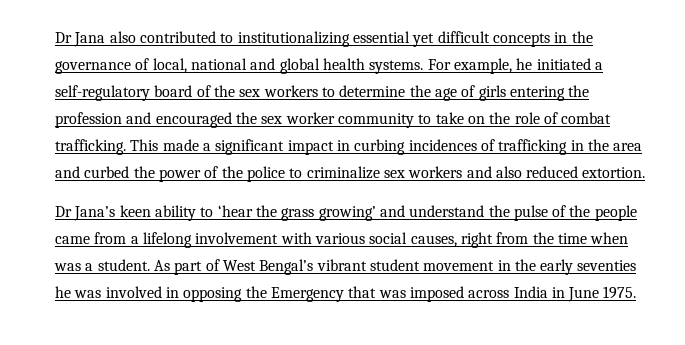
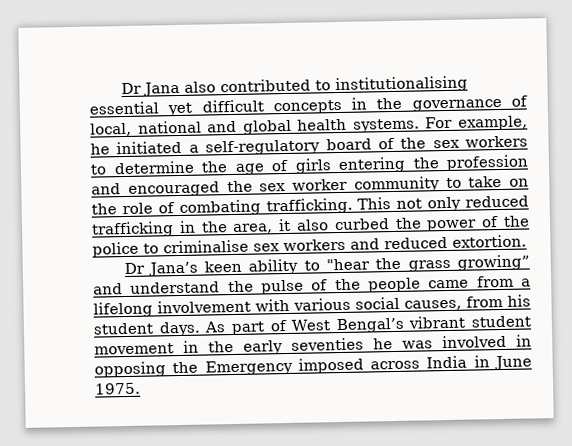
- Dr Jana also contributed to institutionalizing essential yet difficult concepts in the governance of local, national and global health systems.
+ Dr Jana also contributed to institutionalising essential yet difficult concepts in the governance of local, national and global health systems.
- For example, he initiated a self-regulatory board of the sex workers to determine the age of girls entering the profession and encouraged the sex worker community to take on the role of combat trafficking.
+ For example, he initiated a self-regulatory board of the sex workers to determine the age of girls entering the profession and encouraged the sex worker community to take on the role of combating trafficking.
- This made a significant impact in curbing incidences of trafficking in the area and curbed the power of the police to criminalize sex workers and also reduced extortion.
+ This not only reduced trafficking in the area, it also curbed the power of the police to criminalise sex workers and reduced extortion.
- Dr Jana’s keen ability to ‘hear the grass growing’ and understand the pulse of the people came from a lifelong involvement with various social causes, right from the time when was a student.
+ Dr Jana’s keen ability to "hear the grass growing” and understand the pulse of the people came from a lifelong involvement with various social causes, from his student days.
- As part of West Bengal’s vibrant student movement in the early seventies he was involved in opposing the Emergency that was imposed across India in June 1975.
+ As part of West Bengal’s vibrant student movement in the early seventies he was involved in opposing the Emergency imposed across India in June 1975.

